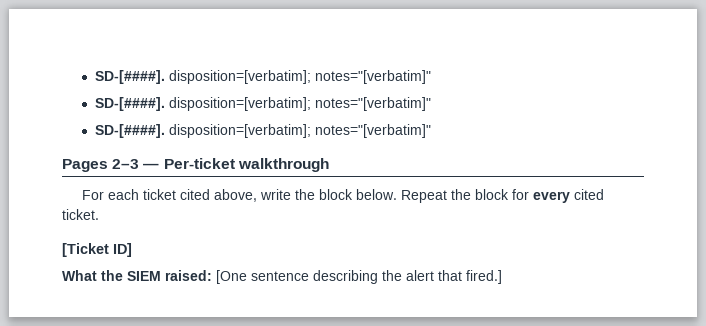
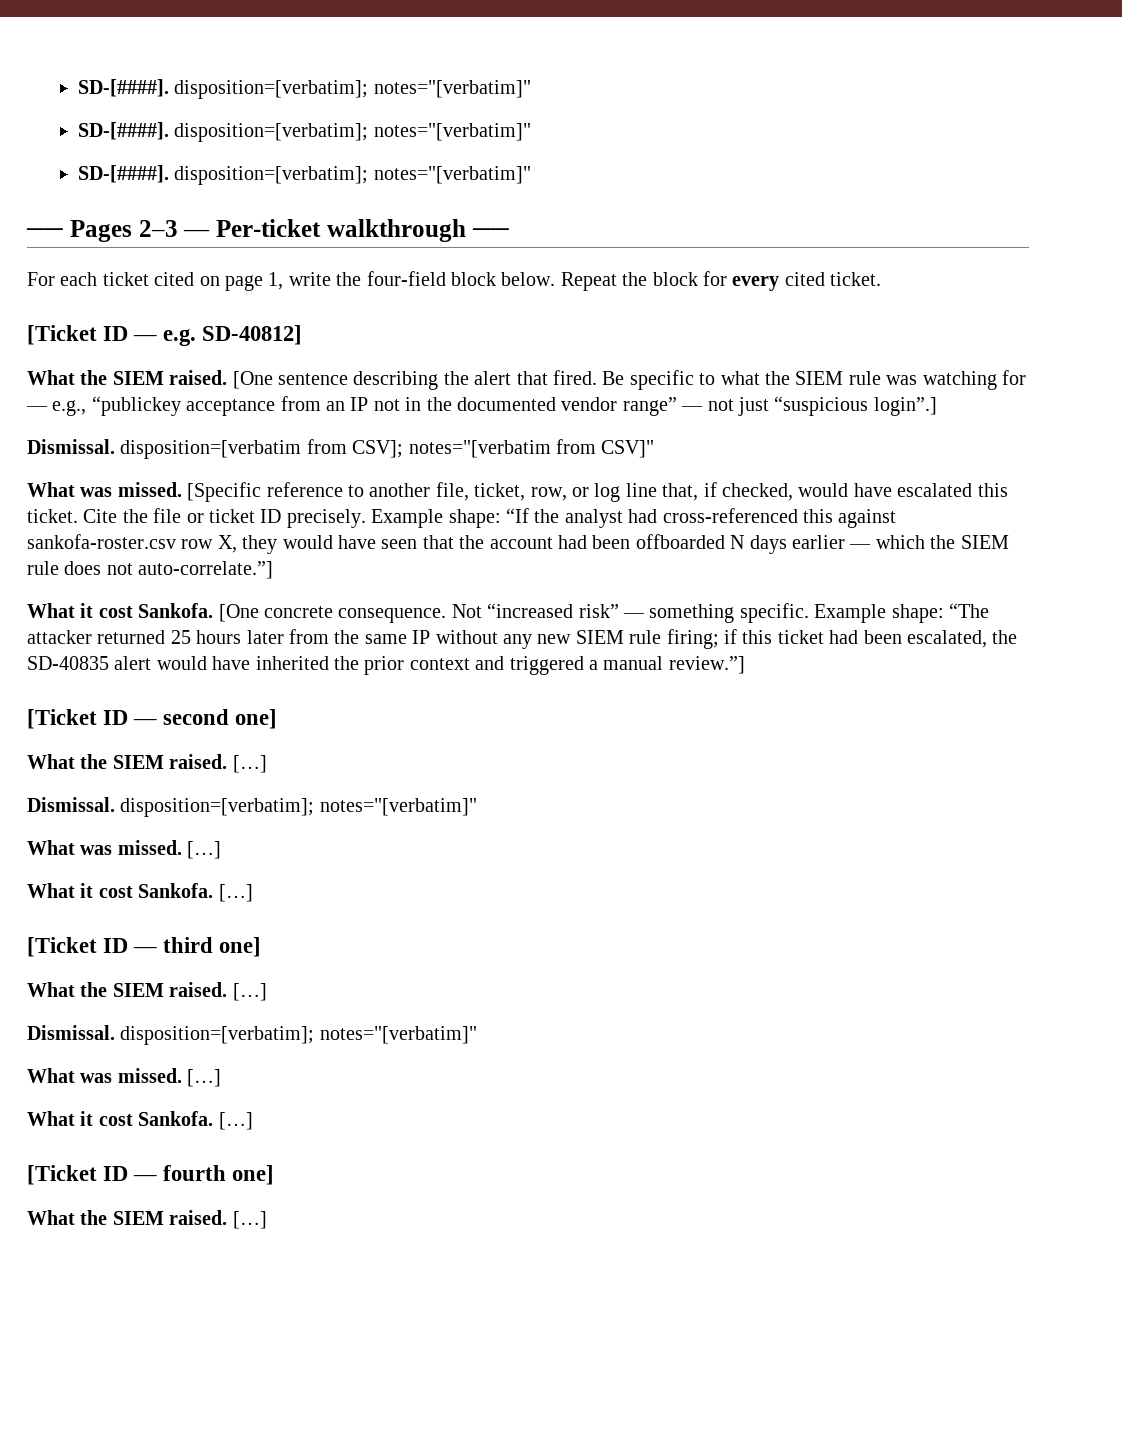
- Pages 2–3 — Per-ticket walkthrough
+ ── Pages 2–3 — Per-ticket walkthrough ──
- For each ticket cited above, write the block below.
+ For each ticket cited on page 1, write the four-field block below.
- [Ticket ID]
- What the SIEM raised: [One sentence describing the alert that fired.]
+ [Ticket ID — e.g. SD-40812]
+ What the SIEM raised. [One sentence describing the alert that fired. Be specific to what the SIEM rule was watching for — e.g., “publickey acceptance from an IP not in the documented vendor range” — not just “suspicious login”.]
+ Dismissal. disposition=[verbatim from CSV]; notes="[verbatim from CSV]"
+ What was missed. [Specific reference to another file, ticket, row, or log line that, if checked, would have escalated this ticket. Cite the file or ticket ID precisely. Example shape: “If the analyst had cross-referenced this against sankofa-roster.csv row X, they would have seen that the account had been offboarded N days earlier — which the SIEM rule does not auto-correlate.”]
+ What it cost Sankofa. [One concrete consequence. Not “increased risk” — something specific. Example shape: “The attacker returned 25 hours later from the same IP without any new SIEM rule firing; if this ticket had been escalated, the SD-40835 alert would have inherited the prior context and triggered a manual review.”]
+ [Ticket ID — second one]
+ What the SIEM raised. […]
+ Dismissal. disposition=[verbatim]; notes="[verbatim]"
+ What was missed. […]
+ What it cost Sankofa. […]
+ [Ticket ID — third one]
+ What the SIEM raised. […]
+ Dismissal. disposition=[verbatim]; notes="[verbatim]"
+ What was missed. […]
+ What it cost Sankofa. […]
+ [Ticket ID — fourth one]
+ What the SIEM raised. […]

